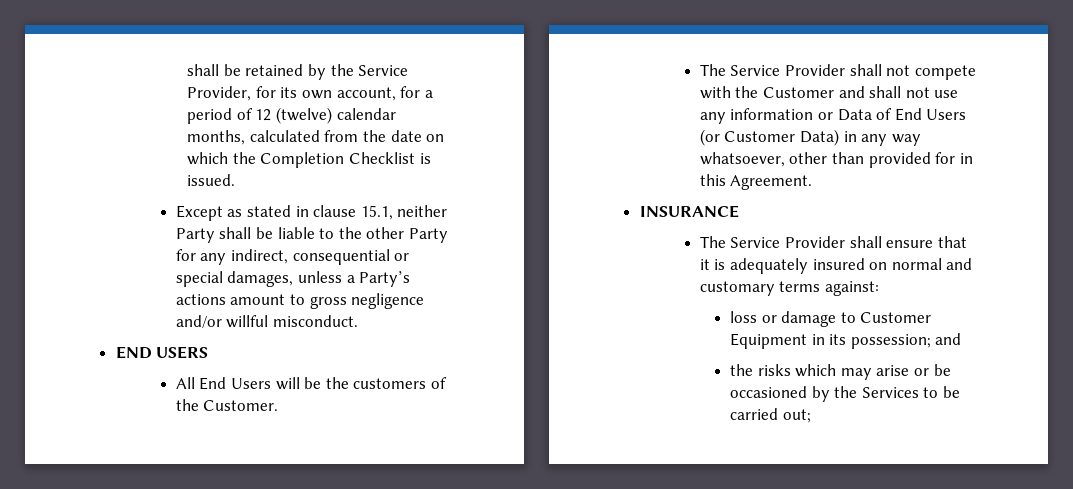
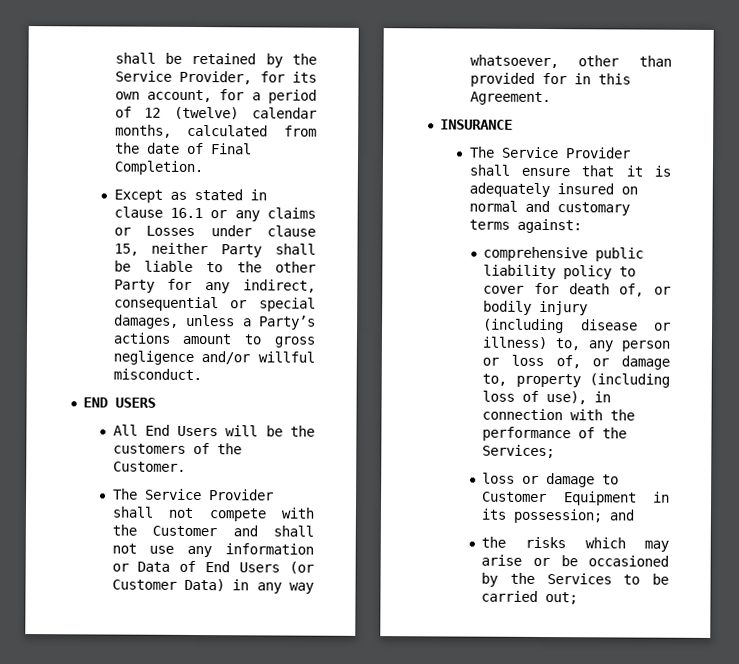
- shall be retained by the Service Provider, for its own account, for a period of 12 (twelve) calendar months, calculated from the date on which the Completion Checklist is issued.
+ shall be retained by the Service Provider, for its own account, for a period of 12 (twelve) calendar months, calculated from the date of Final Completion.
- Except as stated in clause 15.1, neither Party shall be liable to the other Party for any indirect, consequential or special damages, unless a Party’s actions amount to gross negligence and/or willful misconduct.
+ Except as stated in clause 16.1 or any claims or Losses under clause 15, neither Party shall be liable to the other Party for any indirect, consequential or special damages, unless a Party’s actions amount to gross negligence and/or willful misconduct.
+ comprehensive public liability policy to cover for death of, or bodily injury (including disease or illness) to, any person or loss of, or damage to, property (including loss of use), in connection with the performance of the Services;

